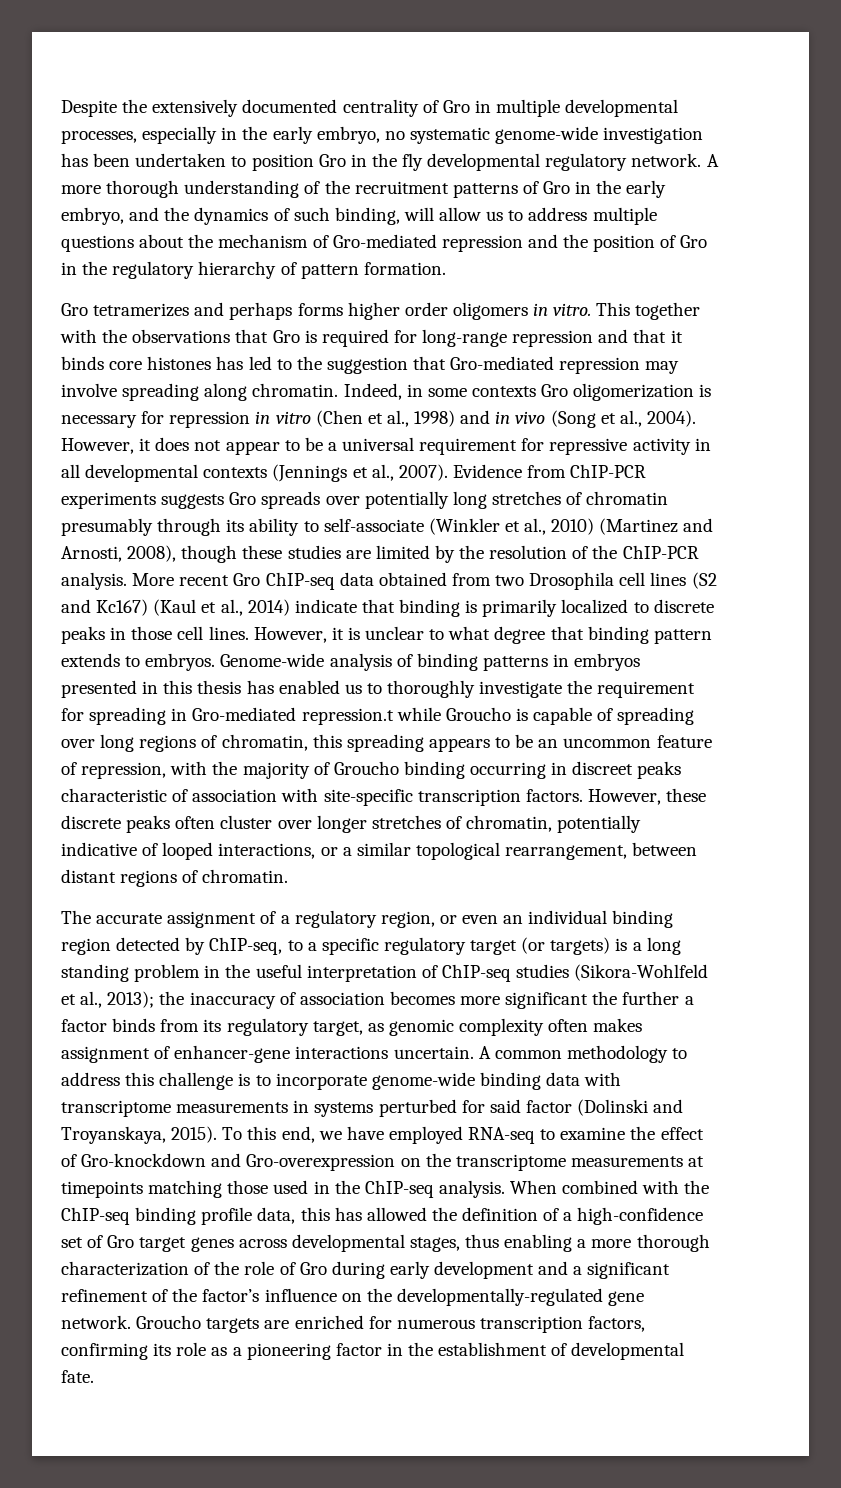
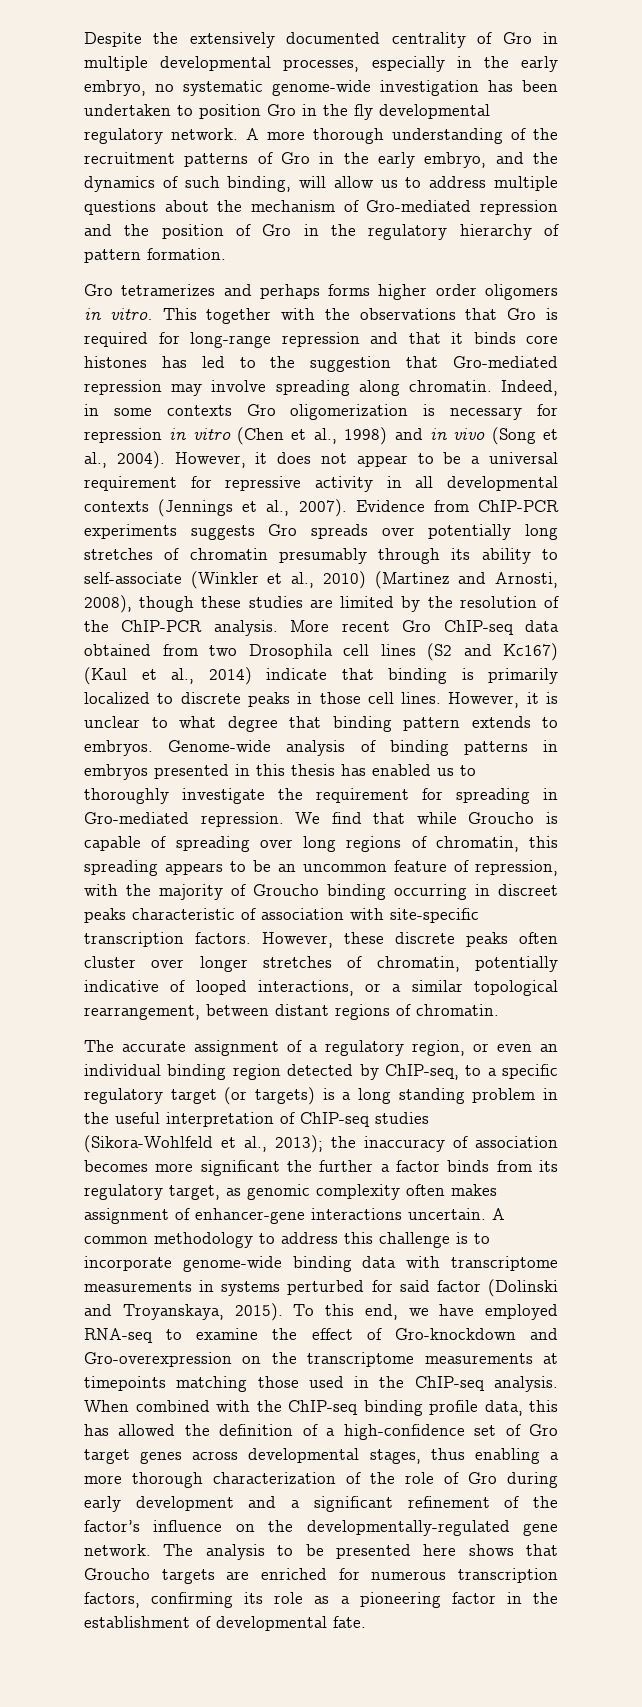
- Genome-wide analysis of binding patterns in embryos presented in this thesis has enabled us to thoroughly investigate the requirement for spreading in Gro-mediated repression.t while Groucho is capable of spreading over long regions of chromatin, this spreading appears to be an uncommon feature of repression, with the majority of Groucho binding occurring in discreet peaks characteristic of association with site-specific transcription factors.
+ Genome-wide analysis of binding patterns in embryos presented in this thesis has enabled us to thoroughly investigate the requirement for spreading in Gro-mediated repression. We find that while Groucho is capable of spreading over long regions of chromatin, this spreading appears to be an uncommon feature of repression, with the majority of Groucho binding occurring in discreet peaks characteristic of association with site-specific transcription factors.
- Groucho targets are enriched for numerous transcription factors, confirming its role as a pioneering factor in the establishment of developmental fate.
+ The analysis to be presented here shows that Groucho targets are enriched for numerous transcription factors, confirming its role as a pioneering factor in the establishment of developmental fate.

